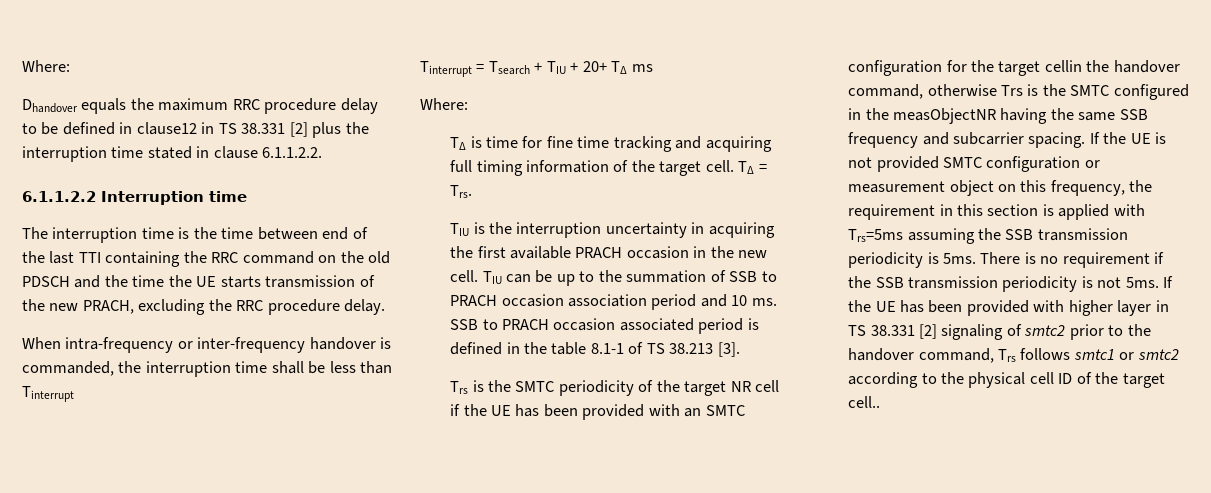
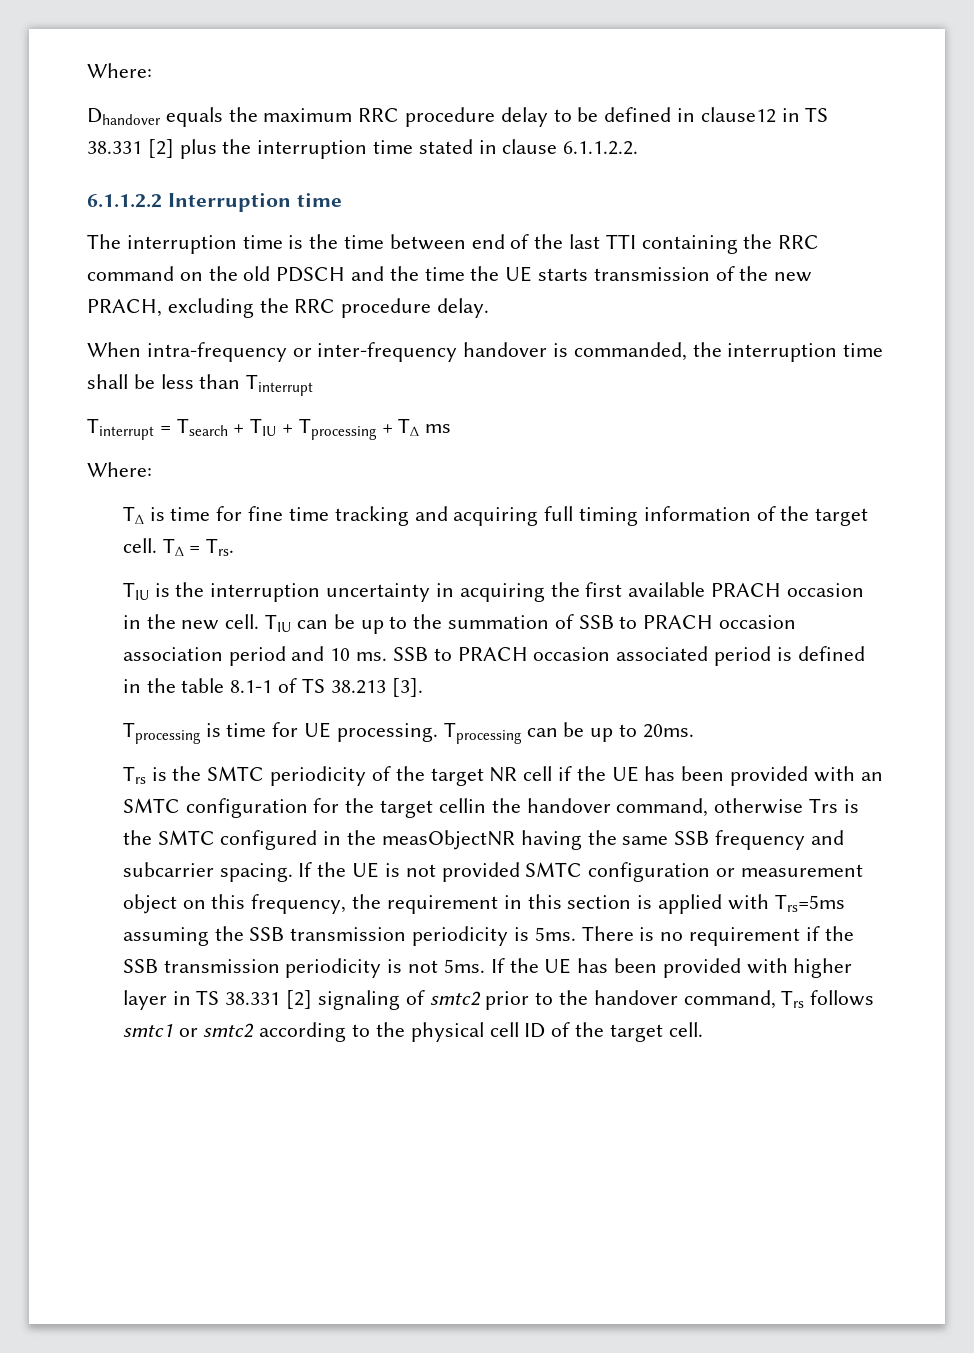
- Tinterrupt = Tsearch + TIU + 20+ T∆ ms
+ Tinterrupt = Tsearch + TIU + Tprocessing + T∆ ms
+ Tprocessing is time for UE processing. Tprocessing can be up to 20ms.
- If the UE has been provided with higher layer in TS 38.331 [2] signaling of smtc2 prior to the handover command, Trs follows smtc1 or smtc2 according to the physical cell ID of the target cell..
+ If the UE has been provided with higher layer in TS 38.331 [2] signaling of smtc2 prior to the handover command, Trs follows smtc1 or smtc2 according to the physical cell ID of the target cell.

